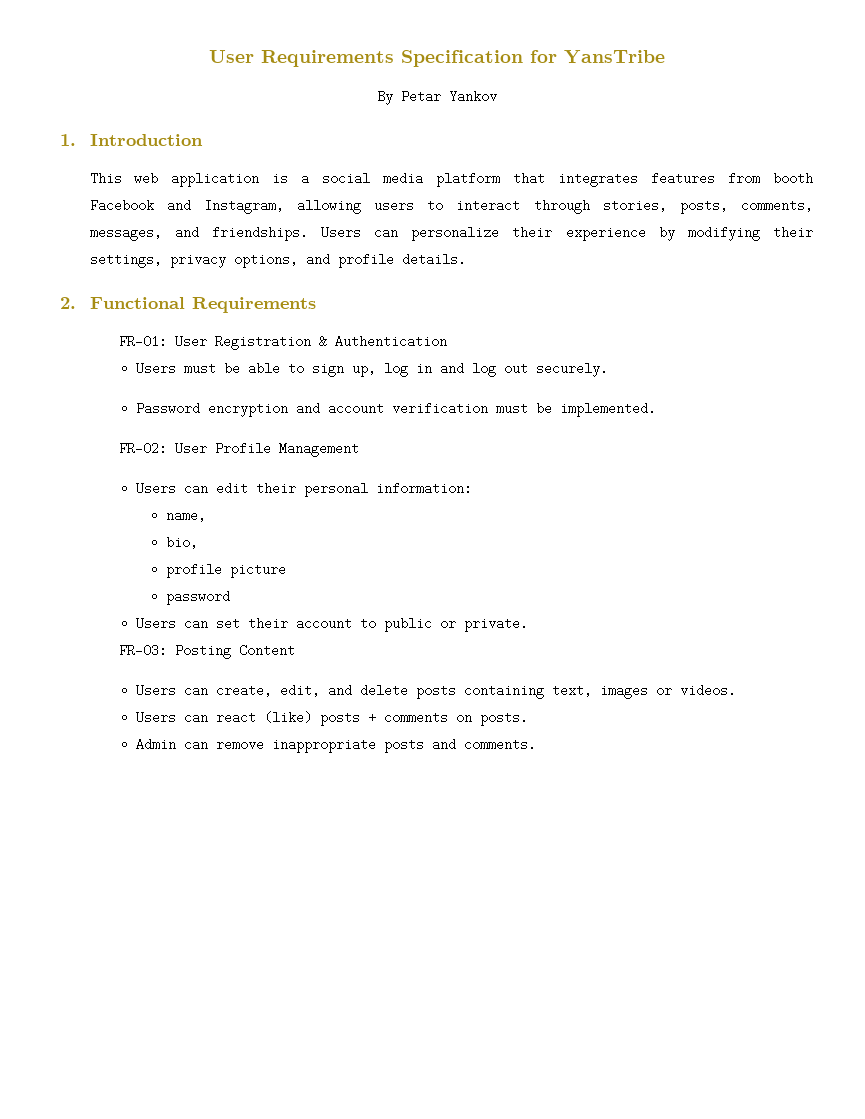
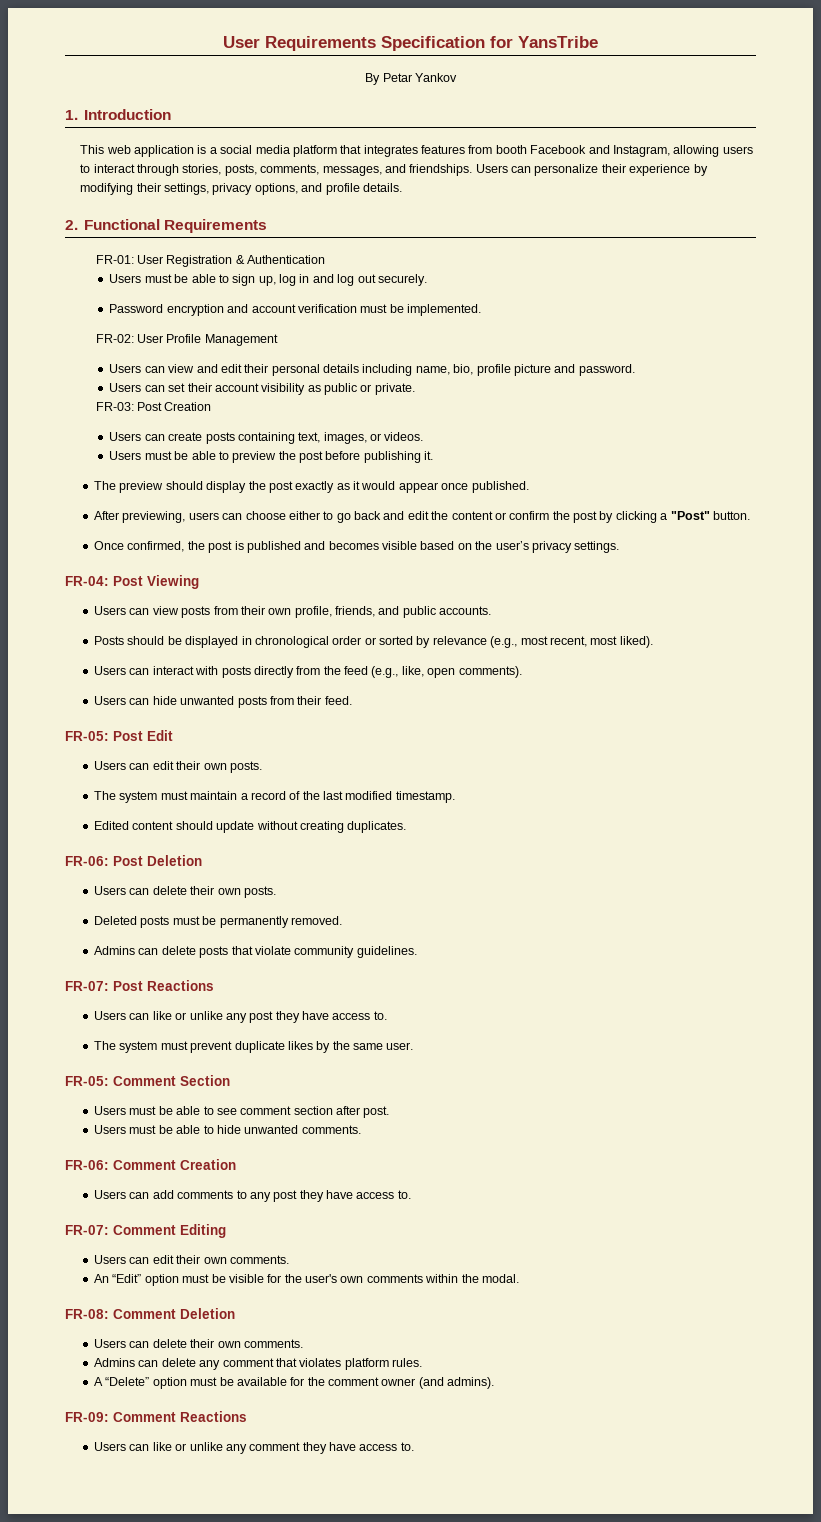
- Users can edit their personal information:
- name,
- bio,
- profile picture
- password
+ Users can view and edit their personal details including name, bio, profile picture and password.
- Users can set their account to public or private.
+ Users can set their account visibility as public or private.
- FR-03: Posting Content
- Users can create, edit, and delete posts containing text, images or videos.
+ FR-03: Post Creation
+ Users can create posts containing text, images, or videos.
- Users can react (like) posts + comments on posts.
- Admin can remove inappropriate posts and comments.
+ Users must be able to preview the post before publishing it.
+ The preview should display the post exactly as it would appear once published.
+ After previewing, users can choose either to go back and edit the content or confirm the post by clicking a "Post" button.
+ Once confirmed, the post is published and becomes visible based on the user’s privacy settings.
+ FR-04: Post Viewing
+ Users can view posts from their own profile, friends, and public accounts.
+ Posts should be displayed in chronological order or sorted by relevance (e.g., most recent, most liked).
+ Users can interact with posts directly from the feed (e.g., like, open comments).
+ Users can hide unwanted posts from their feed.
+ FR-05: Post Edit
+ Users can edit their own posts.
+ The system must maintain a record of the last modified timestamp.
+ Edited content should update without creating duplicates.
+ FR-06: Post Deletion
+ Users can delete their own posts.
+ Deleted posts must be permanently removed.
+ Admins can delete posts that violate community guidelines.
+ FR-07: Post Reactions
+ Users can like or unlike any post they have access to.
+ The system must prevent duplicate likes by the same user.
+ FR-05: Comment Section
+ Users must be able to see comment section after post.
+ Users must be able to hide unwanted comments.
+ FR-06: Comment Creation
+ Users can add comments to any post they have access to.
+ FR-07: Comment Editing
+ Users can edit their own comments.
+ An “Edit” option must be visible for the user's own comments within the modal.
+ FR-08: Comment Deletion
+ Users can delete their own comments.
+ Admins can delete any comment that violates platform rules.
+ A “Delete” option must be available for the comment owner (and admins).
+ FR-09: Comment Reactions
+ Users can like or unlike any comment they have access to.

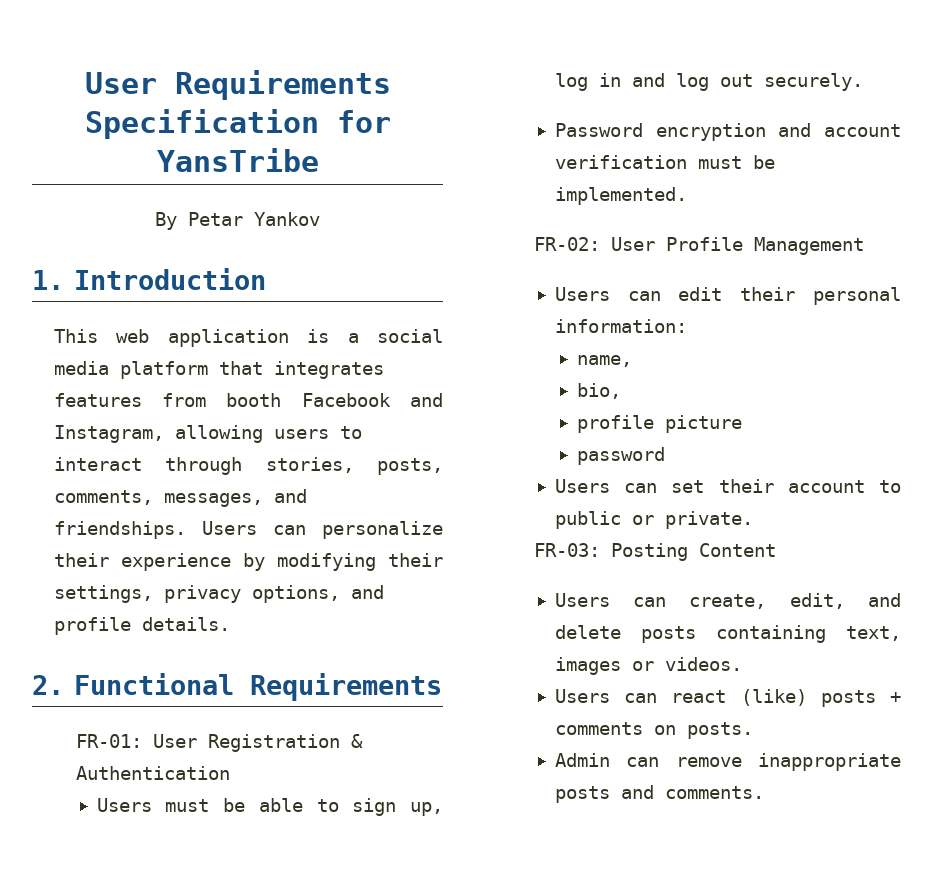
- Users can view and edit their personal details including name, bio, profile picture and password.
+ Users can edit their personal information:
+ name,
+ bio,
+ profile picture
+ password
- Users can set their account visibility as public or private.
+ Users can set their account to public or private.
- FR-03: Post Creation
- Users can create posts containing text, images, or videos.
+ FR-03: Posting Content
+ Users can create, edit, and delete posts containing text, images or videos.
- Users must be able to preview the post before publishing it.
- The preview should display the post exactly as it would appear once published.
- After previewing, users can choose either to go back and edit the content or confirm the post by clicking a "Post" button.
- Once confirmed, the post is published and becomes visible based on the user’s privacy settings.
- FR-04: Post Viewing
- Users can view posts from their own profile, friends, and public accounts.
- Posts should be displayed in chronological order or sorted by relevance (e.g., most recent, most liked).
- Users can interact with posts directly from the feed (e.g., like, open comments).
- Users can hide unwanted posts from their feed.
- FR-05: Post Edit
- Users can edit their own posts.
- The system must maintain a record of the last modified timestamp.
- Edited content should update without creating duplicates.
- FR-06: Post Deletion
- Users can delete their own posts.
- Deleted posts must be permanently removed.
- Admins can delete posts that violate community guidelines.
- FR-07: Post Reactions
- Users can like or unlike any post they have access to.
- The system must prevent duplicate likes by the same user.
- FR-05: Comment Section
- Users must be able to see comment section after post.
- Users must be able to hide unwanted comments.
- FR-06: Comment Creation
- Users can add comments to any post they have access to.
- FR-07: Comment Editing
- Users can edit their own comments.
- An “Edit” option must be visible for the user's own comments within the modal.
- FR-08: Comment Deletion
- Users can delete their own comments.
- Admins can delete any comment that violates platform rules.
- A “Delete” option must be available for the comment owner (and admins).
- FR-09: Comment Reactions
- Users can like or unlike any comment they have access to.
+ Users can react (like) posts + comments on posts.
+ Admin can remove inappropriate posts and comments.

